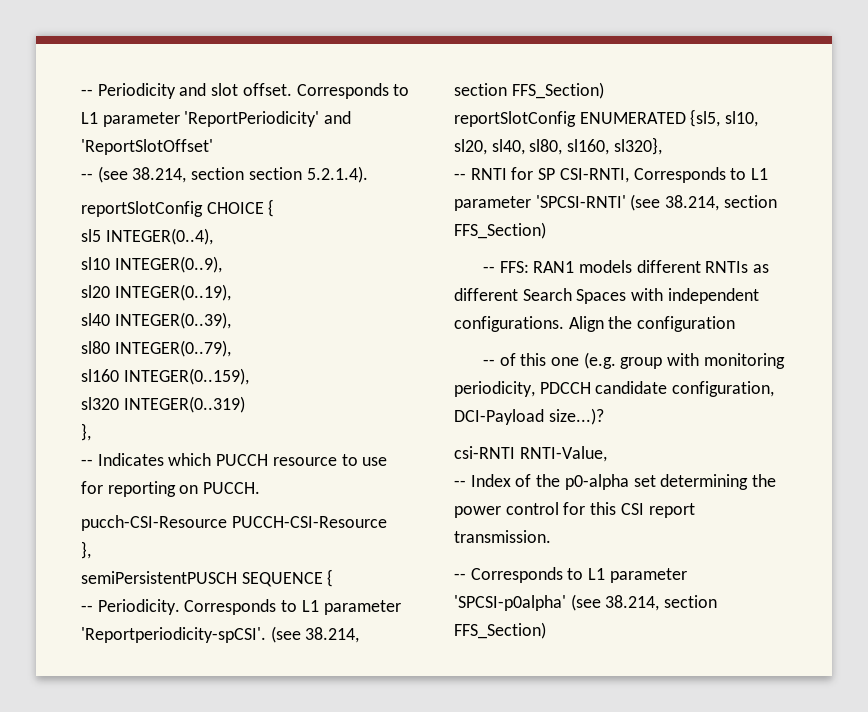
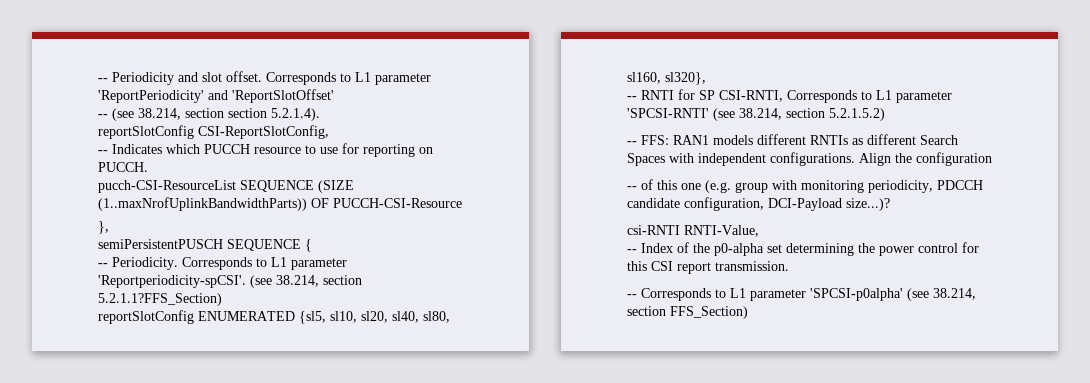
- reportSlotConfig CHOICE {
- sl5 INTEGER(0..4),
- sl10 INTEGER(0..9),
- sl20 INTEGER(0..19),
- sl40 INTEGER(0..39),
- sl80 INTEGER(0..79),
- sl160 INTEGER(0..159),
- sl320 INTEGER(0..319)
- },
+ reportSlotConfig CSI-ReportSlotConfig,
- pucch-CSI-Resource PUCCH-CSI-Resource
+ pucch-CSI-ResourceList SEQUENCE (SIZE (1..maxNrofUplinkBandwidthParts)) OF PUCCH-CSI-Resource
- Corresponds to L1 parameter 'Reportperiodicity-spCSI'. (see 38.214, section FFS_Section)
+ Corresponds to L1 parameter 'Reportperiodicity-spCSI'. (see 38.214, section 5.2.1.1?FFS_Section)
- -- RNTI for SP CSI-RNTI, Corresponds to L1 parameter 'SPCSI-RNTI' (see 38.214, section FFS_Section)
+ -- RNTI for SP CSI-RNTI, Corresponds to L1 parameter 'SPCSI-RNTI' (see 38.214, section 5.2.1.5.2)

